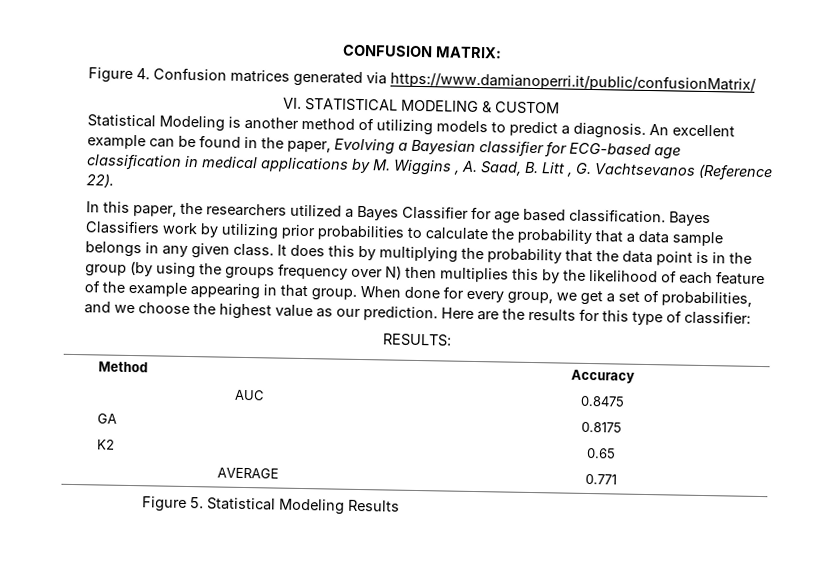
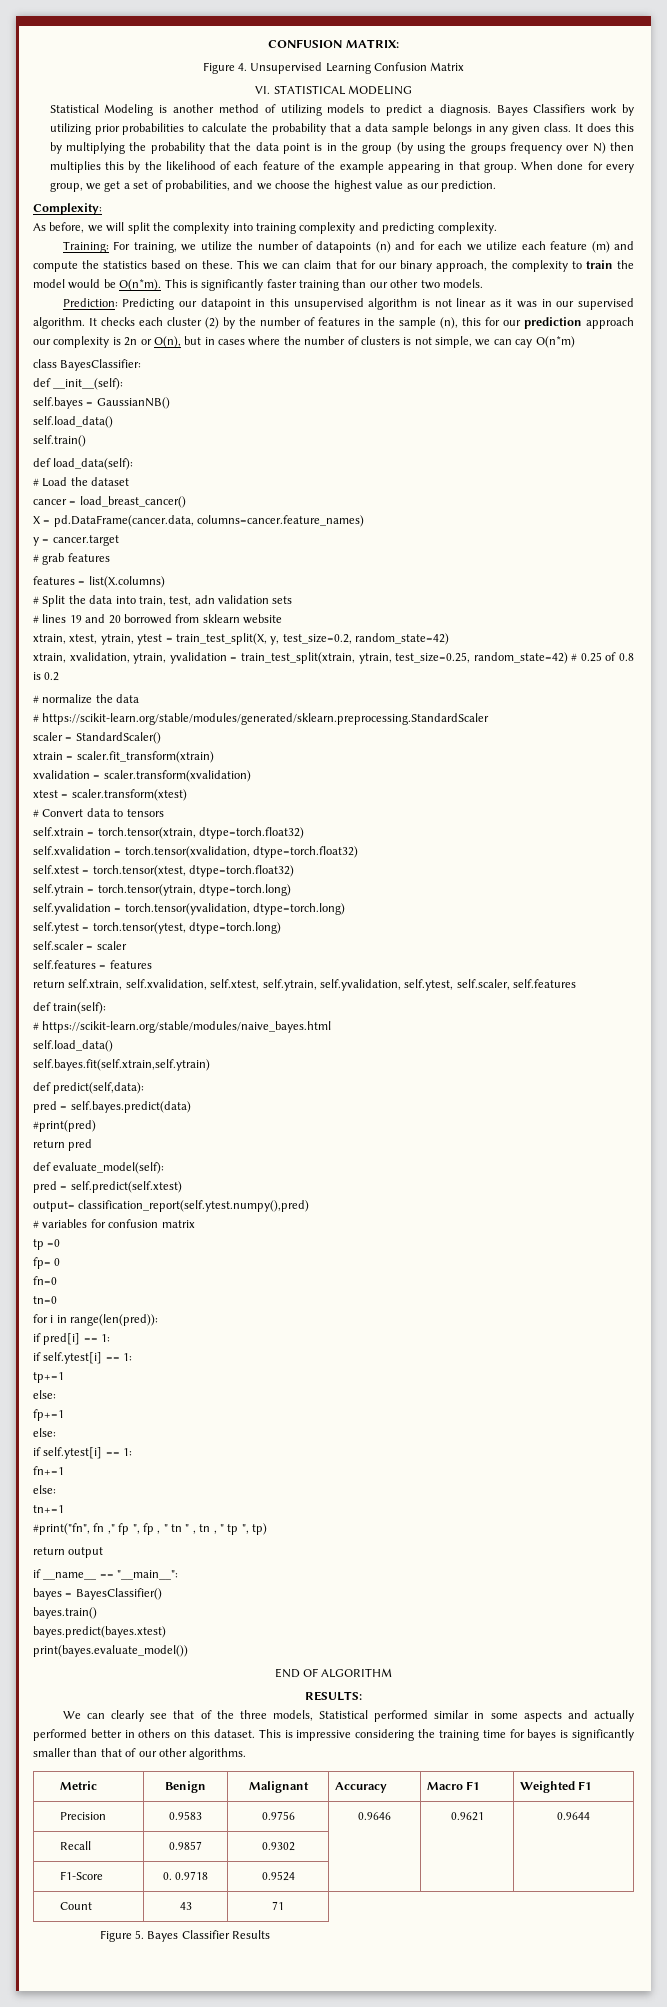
- Figure 4. Confusion matrices generated via https://www.damianoperri.it/public/confusionMatrix/
+ Figure 4. Unsupervised Learning Confusion Matrix
- VI. STATISTICAL MODELING & CUSTOM
+ VI. STATISTICAL MODELING
- An excellent example can be found in the paper, Evolving a Bayesian classifier for ECG-based age classification in medical applications by M. Wiggins , A. Saad, B. Litt , G. Vachtsevanos (Reference 22).
- In this paper, the researchers utilized a Bayes Classifier for age based classification.
- When done for every group, we get a set of probabilities, and we choose the highest value as our prediction. Here are the results for this type of classifier:
+ When done for every group, we get a set of probabilities, and we choose the highest value as our prediction.
+ Complexity:
+ As before, we will split the complexity into training complexity and predicting complexity.
+ Training: For training, we utilize the number of datapoints (n) and for each we utilize each feature (m) and compute the statistics based on these. This we can claim that for our binary approach, the complexity to train the model would be O(n*m). This is significantly faster training than our other two models.
+ Prediction: Predicting our datapoint in this unsupervised algorithm is not linear as it was in our supervised algorithm. It checks each cluster (2) by the number of features in the sample (n), this for our prediction approach our complexity is 2n or O(n), but in cases where the number of clusters is not simple, we can cay O(n*m)
+ class BayesClassifier:
+ def __init__(self):
+ self.bayes = GaussianNB()
+ self.load_data()
+ self.train()
+ def load_data(self):
+ # Load the dataset
+ cancer = load_breast_cancer()
+ X = pd.DataFrame(cancer.data, columns=cancer.feature_names)
+ y = cancer.target
+ # grab features
+ features = list(X.columns)
+ # Split the data into train, test, adn validation sets
+ # lines 19 and 20 borrowed from sklearn website
+ xtrain, xtest, ytrain, ytest = train_test_split(X, y, test_size=0.2, random_state=42)
+ xtrain, xvalidation, ytrain, yvalidation = train_test_split(xtrain, ytrain, test_size=0.25, random_state=42) # 0.25 of 0.8 is 0.2
+ # normalize the data
+ # https://scikit-learn.org/stable/modules/generated/sklearn.preprocessing.StandardScaler
+ scaler = StandardScaler()
+ xtrain = scaler.fit_transform(xtrain)
+ xvalidation = scaler.transform(xvalidation)
+ xtest = scaler.transform(xtest)
+ # Convert data to tensors
+ self.xtrain = torch.tensor(xtrain, dtype=torch.float32)
+ self.xvalidation = torch.tensor(xvalidation, dtype=torch.float32)
+ self.xtest = torch.tensor(xtest, dtype=torch.float32)
+ self.ytrain = torch.tensor(ytrain, dtype=torch.long)
+ self.yvalidation = torch.tensor(yvalidation, dtype=torch.long)
+ self.ytest = torch.tensor(ytest, dtype=torch.long)
+ self.scaler = scaler
+ self.features = features
+ return self.xtrain, self.xvalidation, self.xtest, self.ytrain, self.yvalidation, self.ytest, self.scaler, self.features
+ def train(self):
+ # https://scikit-learn.org/stable/modules/naive_bayes.html
+ self.load_data()
+ self.bayes.fit(self.xtrain,self.ytrain)
+ def predict(self,data):
+ pred = self.bayes.predict(data)
+ #print(pred)
+ return pred
+ def evaluate_model(self):
+ pred = self.predict(self.xtest)
+ output= classification_report(self.ytest.numpy(),pred)
+ # variables for confusion matrix
+ tp =0
+ fp= 0
+ fn=0
+ tn=0
+ for i in range(len(pred)):
+ if pred[i] == 1:
+ if self.ytest[i] == 1:
+ tp+=1
+ else:
+ fp+=1
+ else:
+ if self.ytest[i] == 1:
+ fn+=1
+ else:
+ tn+=1
+ #print("fn", fn ," fp ", fp , " tn " , tn , " tp ", tp)
+ return output
+ if __name__ == "__main__":
+ bayes = BayesClassifier()
+ bayes.train()
+ bayes.predict(bayes.xtest)
+ print(bayes.evaluate_model())
+ END OF ALGORITHM
  RESULTS:
- Method | Accuracy
- AUC | 0.8475
- GA | 0.8175
- K2 | 0.65
- AVERAGE | 0.771
+ We can clearly see that of the three models, Statistical performed similar in some aspects and actually performed better in others on this dataset. This is impressive considering the training time for bayes is significantly smaller than that of our other algorithms.
+ Metric | Benign | Malignant | Accuracy | Macro F1 | Weighted F1
+ Precision | 0.9583 | 0.9756 | 0.9646 | 0.9621 | 0.9644
+ Recall | 0.9857 | 0.9302 | | |
+ F1-Score | 0. 0.9718 | 0.9524 | | |
+ Count | 43 | 71
- Figure 5. Statistical Modeling Results
+ Figure 5. Bayes Classifier Results

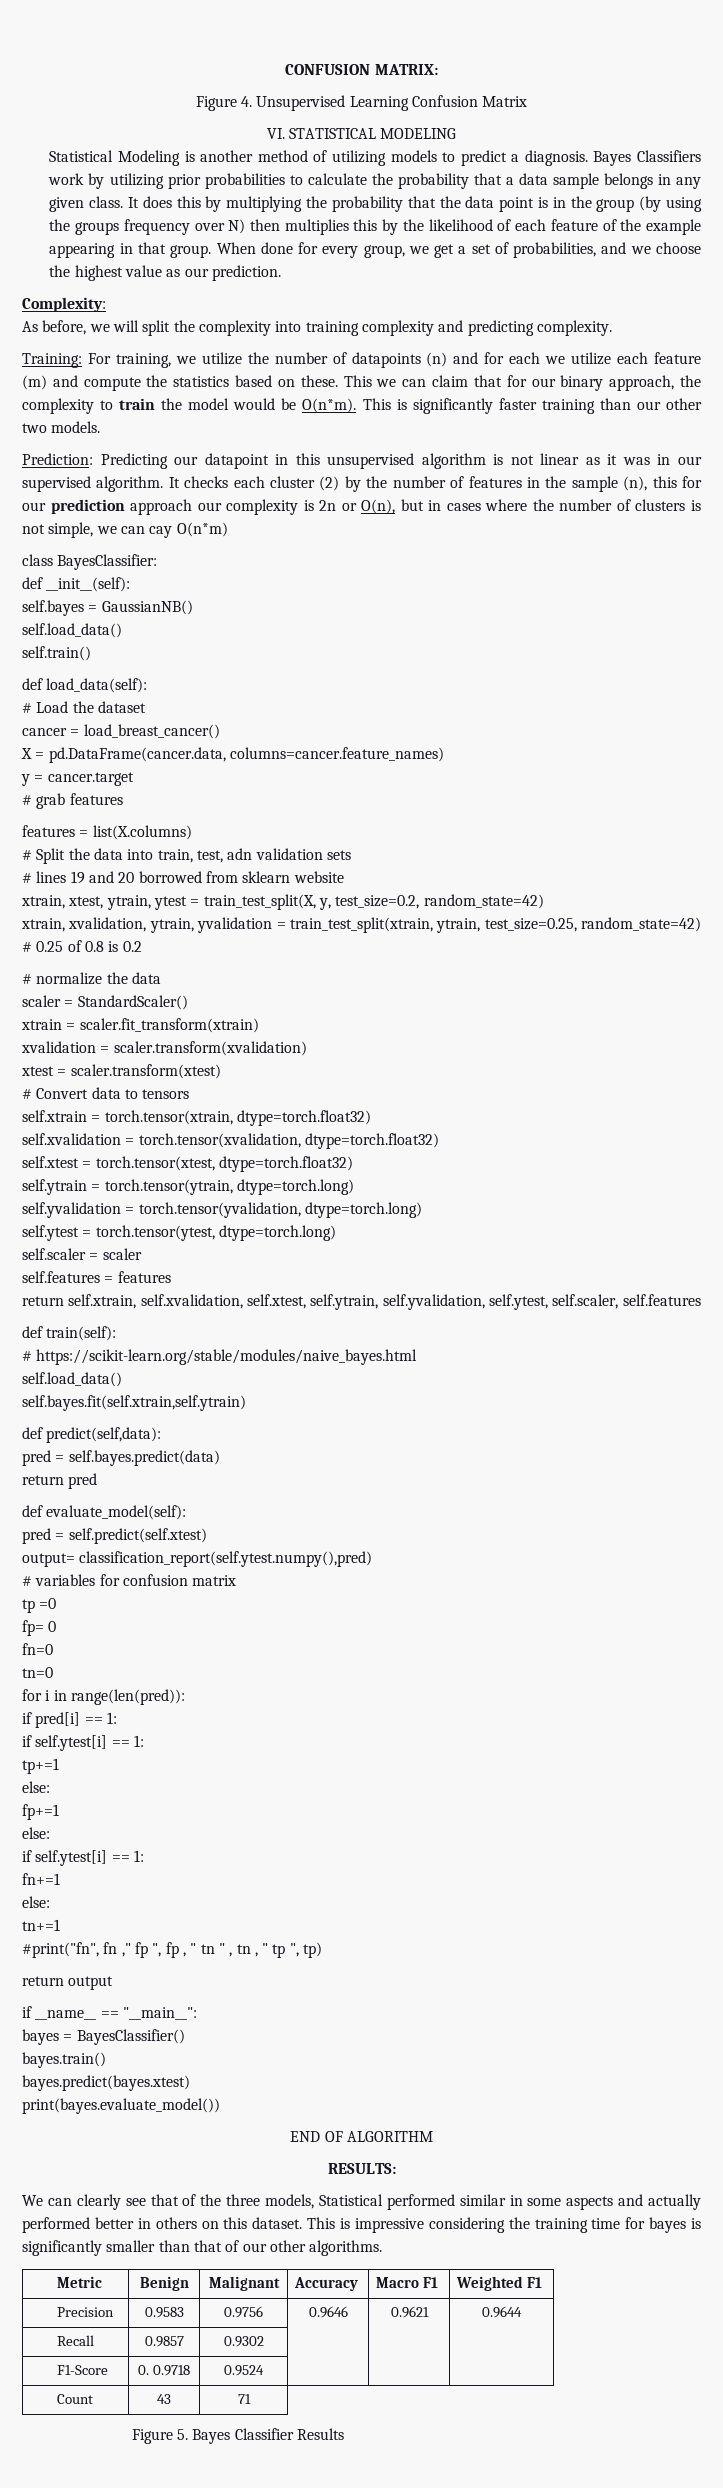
- # https://scikit-learn.org/stable/modules/generated/sklearn.preprocessing.StandardScaler
- #print(pred)

